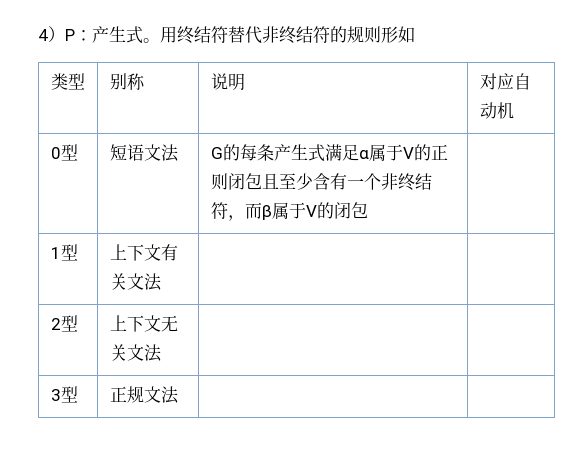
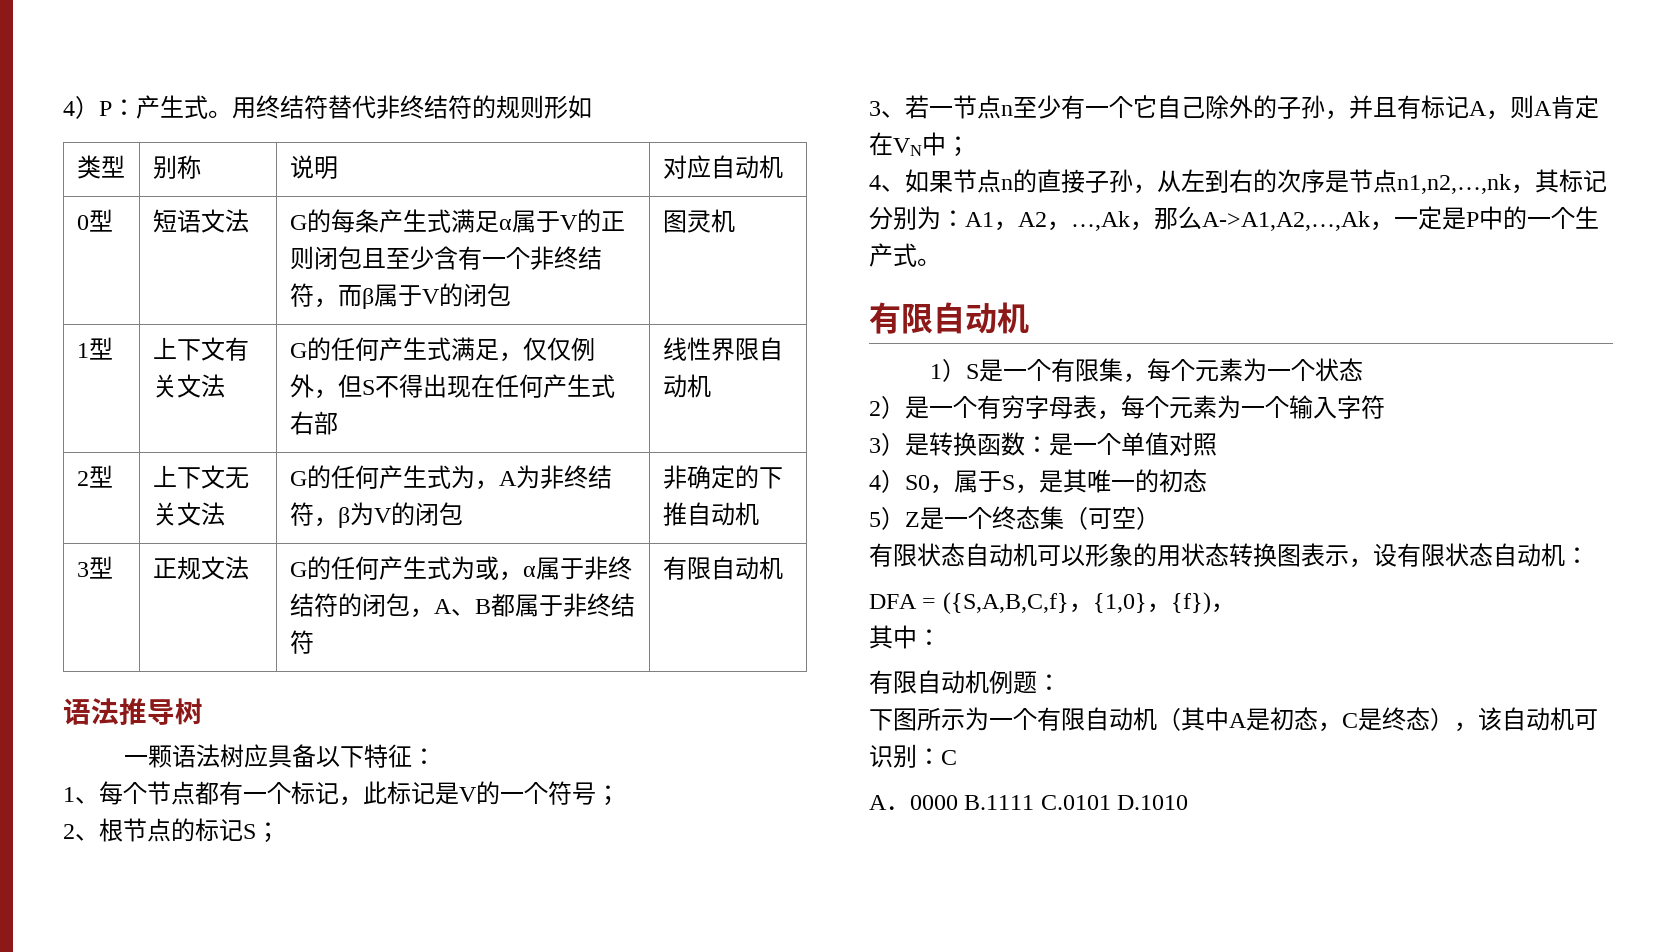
- 0型 | 短语文法 | G的每条产生式满足α属于V的正则闭包且至少含有一个非终结符，而β属于V的闭包 |
+ 0型 | 短语文法 | G的每条产生式满足α属于V的正则闭包且至少含有一个非终结符，而β属于V的闭包 | 图灵机
- 1型 | 上下文有关文法 | |
+ 1型 | 上下文有关文法 | G的任何产生式满足，仅仅例外，但S不得出现在任何产生式右部 | 线性界限自动机
- 2型 | 上下文无关文法 | |
- 3型 | 正规文法 | |
+ 2型 | 上下文无关文法 | G的任何产生式为，A为非终结符，β为V的闭包 | 非确定的下推自动机
+ 3型 | 正规文法 | G的任何产生式为或，α属于非终结符的闭包，A、B都属于非终结符 | 有限自动机
+ 语法推导树
+ 一颗语法树应具备以下特征：
+ 1、每个节点都有一个标记，此标记是V的一个符号；
+ 2、根节点的标记S；
+ 3、若一节点n至少有一个它自己除外的子孙，并且有标记A，则A肯定在VN中；
+ 4、如果节点n的直接子孙，从左到右的次序是节点n1,n2,…,nk，其标记分别为：A1，A2，…,Ak，那么A->A1,A2,…,Ak，一定是P中的一个生产式。
+ 有限自动机
+ 1）S是一个有限集，每个元素为一个状态
+ 2）是一个有穷字母表，每个元素为一个输入字符
+ 3）是转换函数：是一个单值对照
+ 4）S0，属于S，是其唯一的初态
+ 5）Z是一个终态集（可空）
+ 有限状态自动机可以形象的用状态转换图表示，设有限状态自动机：
+ DFA = ({S,A,B,C,f}，{1,0}，{f})，
+ 其中：
+ 有限自动机例题：
+ 下图所示为一个有限自动机（其中A是初态，C是终态），该自动机可识别：C
+ A．0000 B.1111 C.0101 D.1010

